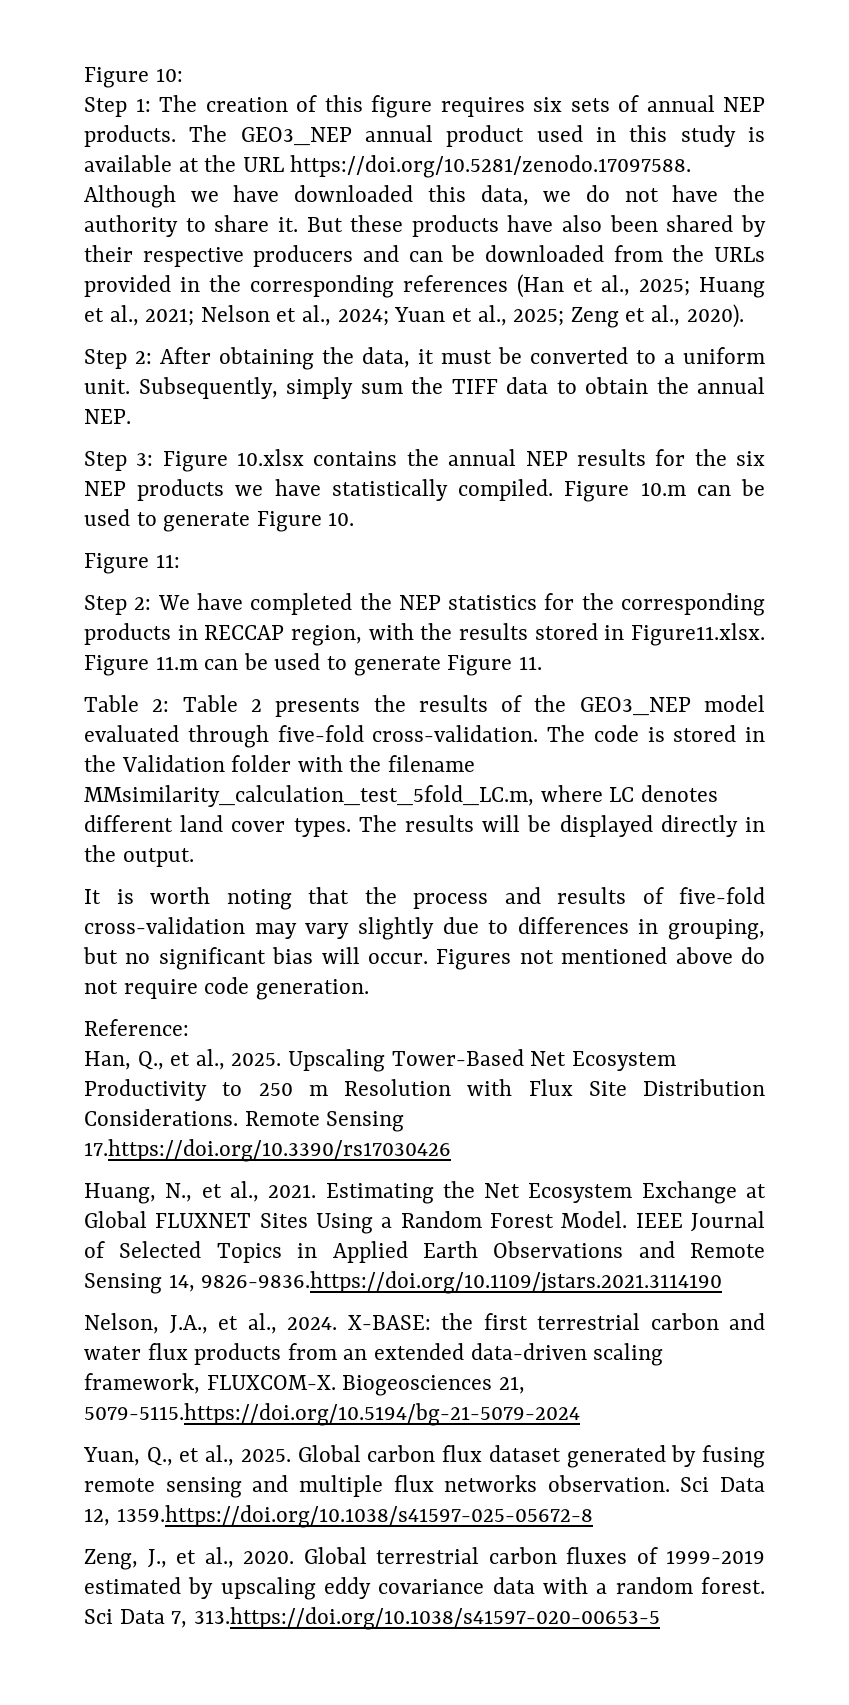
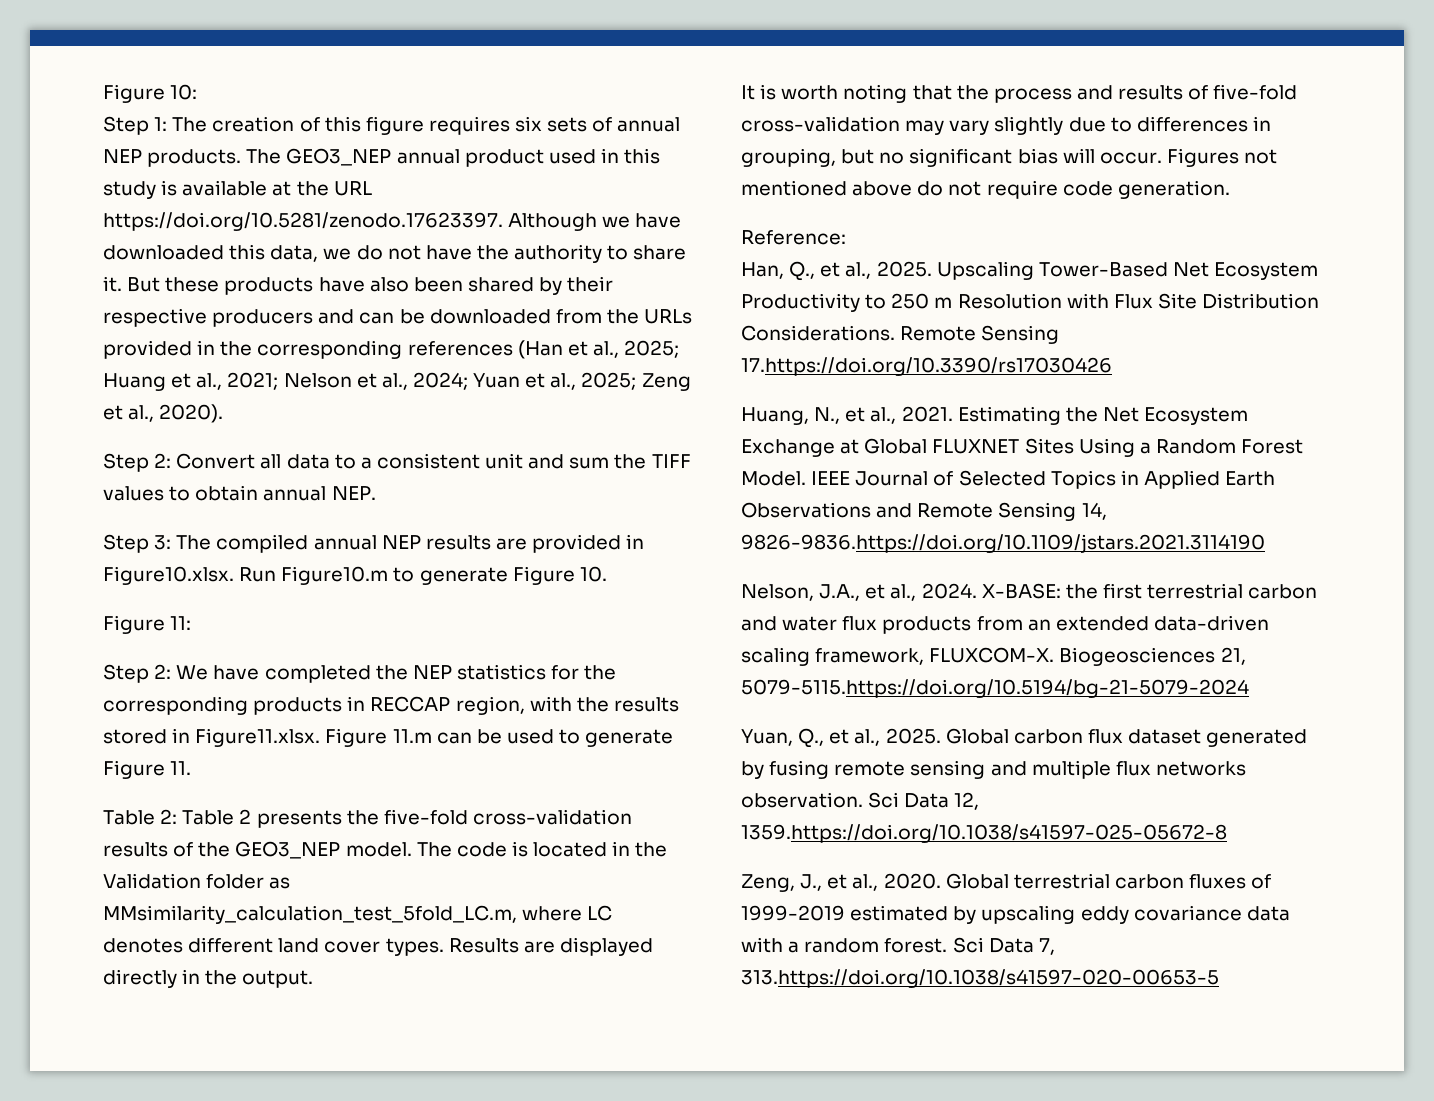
- The GEO3_NEP annual product used in this study is available at the URL https://doi.org/10.5281/zenodo.17097588. Although we have downloaded this data, we do not have the authority to share it.
+ The GEO3_NEP annual product used in this study is available at the URL https://doi.org/10.5281/zenodo.17623397. Although we have downloaded this data, we do not have the authority to share it.
- Step 2: After obtaining the data, it must be converted to a uniform unit. Subsequently, simply sum the TIFF data to obtain the annual NEP.
+ Step 2: Convert all data to a consistent unit and sum the TIFF values to obtain annual NEP.
- Step 3: Figure 10.xlsx contains the annual NEP results for the six NEP products we have statistically compiled. Figure 10.m can be used to generate Figure 10.
+ Step 3: The compiled annual NEP results are provided in Figure10.xlsx. Run Figure10.m to generate Figure 10.
- Table 2: Table 2 presents the results of the GEO3_NEP model evaluated through five-fold cross-validation.
+ Table 2: Table 2 presents the five-fold cross-validation results of the GEO3_NEP model.
- The code is stored in the Validation folder with the filename MMsimilarity_calculation_test_5fold_LC.m, where LC denotes different land cover types.
+ The code is located in the Validation folder as MMsimilarity_calculation_test_5fold_LC.m, where LC denotes different land cover types.
- The results will be displayed directly in the output.
+ Results are displayed directly in the output.

